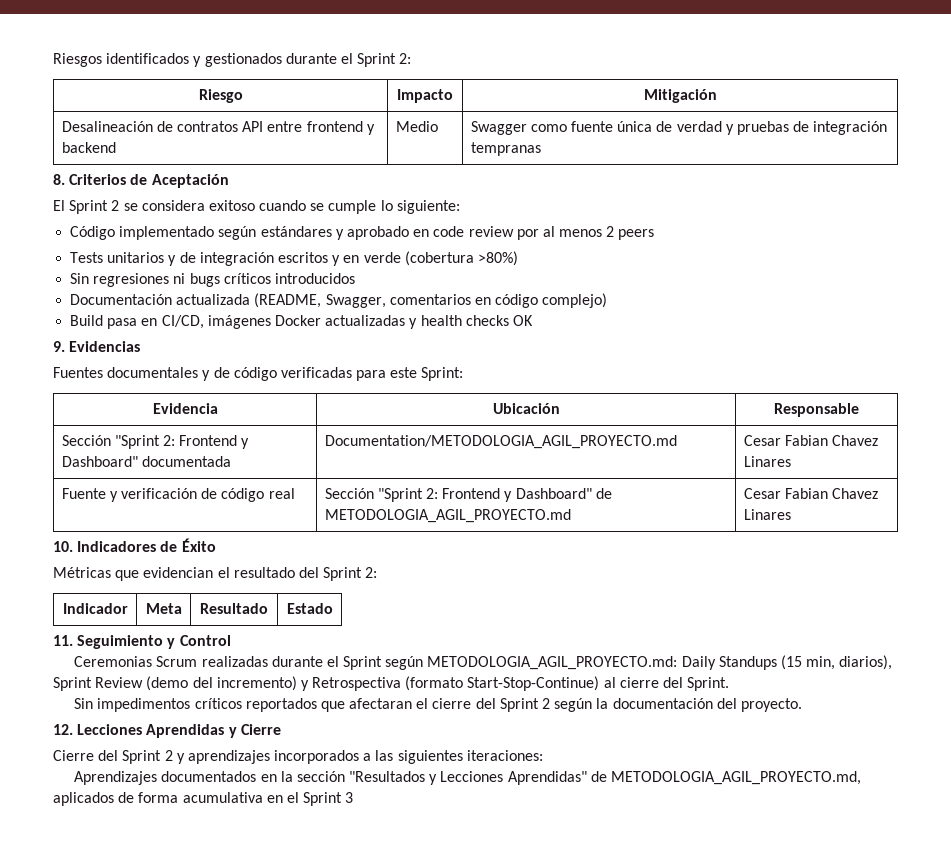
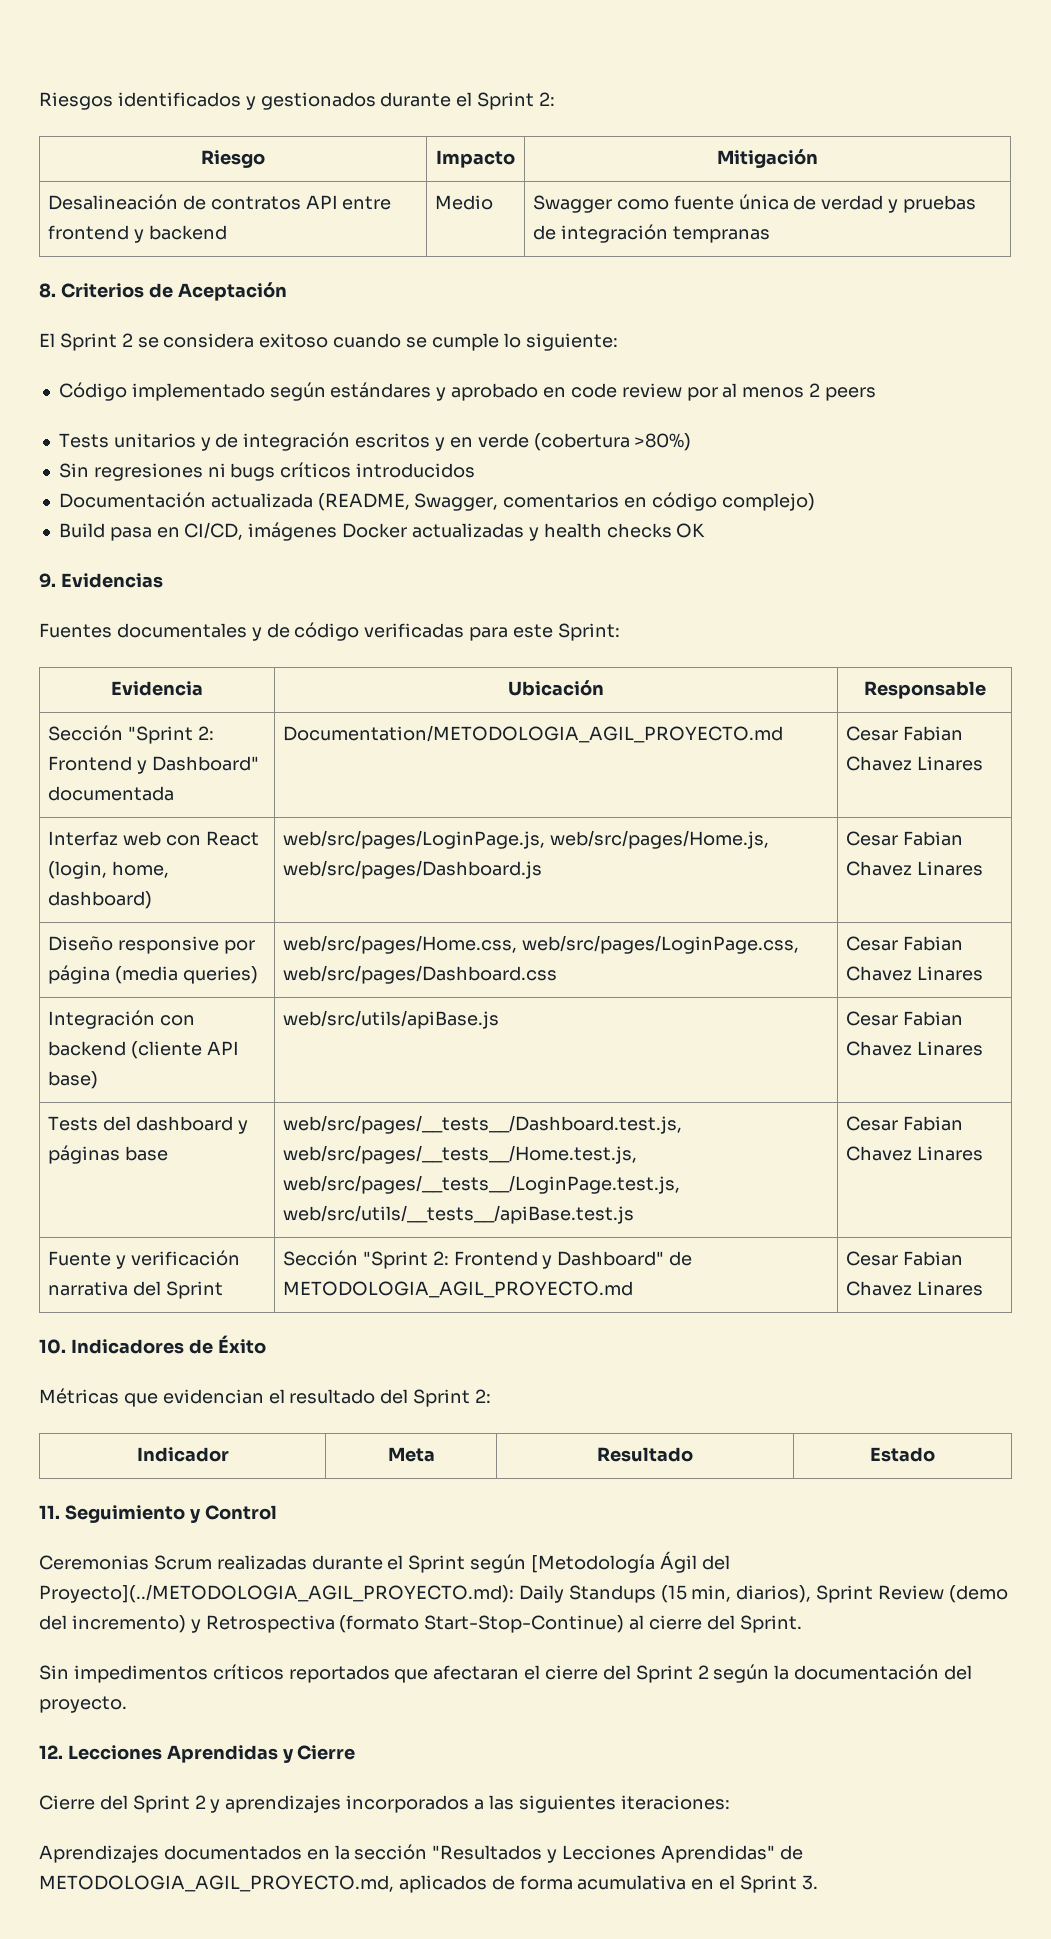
+ Interfaz web con React (login, home, dashboard) | web/src/pages/LoginPage.js, web/src/pages/Home.js, web/src/pages/Dashboard.js | Cesar Fabian Chavez Linares
+ Diseño responsive por página (media queries) | web/src/pages/Home.css, web/src/pages/LoginPage.css, web/src/pages/Dashboard.css | Cesar Fabian Chavez Linares
+ Integración con backend (cliente API base) | web/src/utils/apiBase.js | Cesar Fabian Chavez Linares
+ Tests del dashboard y páginas base | web/src/pages/__tests__/Dashboard.test.js, web/src/pages/__tests__/Home.test.js, web/src/pages/__tests__/LoginPage.test.js, web/src/utils/__tests__/apiBase.test.js | Cesar Fabian Chavez Linares
- Fuente y verificación de código real | Sección "Sprint 2: Frontend y Dashboard" de METODOLOGIA_AGIL_PROYECTO.md | Cesar Fabian Chavez Linares
+ Fuente y verificación narrativa del Sprint | Sección "Sprint 2: Frontend y Dashboard" de METODOLOGIA_AGIL_PROYECTO.md | Cesar Fabian Chavez Linares
- Ceremonias Scrum realizadas durante el Sprint según METODOLOGIA_AGIL_PROYECTO.md: Daily Standups (15 min, diarios), Sprint Review (demo del incremento) y Retrospectiva (formato Start-Stop-Continue) al cierre del Sprint.
+ Ceremonias Scrum realizadas durante el Sprint según [Metodología Ágil del Proyecto](../METODOLOGIA_AGIL_PROYECTO.md): Daily Standups (15 min, diarios), Sprint Review (demo del incremento) y Retrospectiva (formato Start-Stop-Continue) al cierre del Sprint.
- Aprendizajes documentados en la sección "Resultados y Lecciones Aprendidas" de METODOLOGIA_AGIL_PROYECTO.md, aplicados de forma acumulativa en el Sprint 3
+ Aprendizajes documentados en la sección "Resultados y Lecciones Aprendidas" de METODOLOGIA_AGIL_PROYECTO.md, aplicados de forma acumulativa en el Sprint 3.

